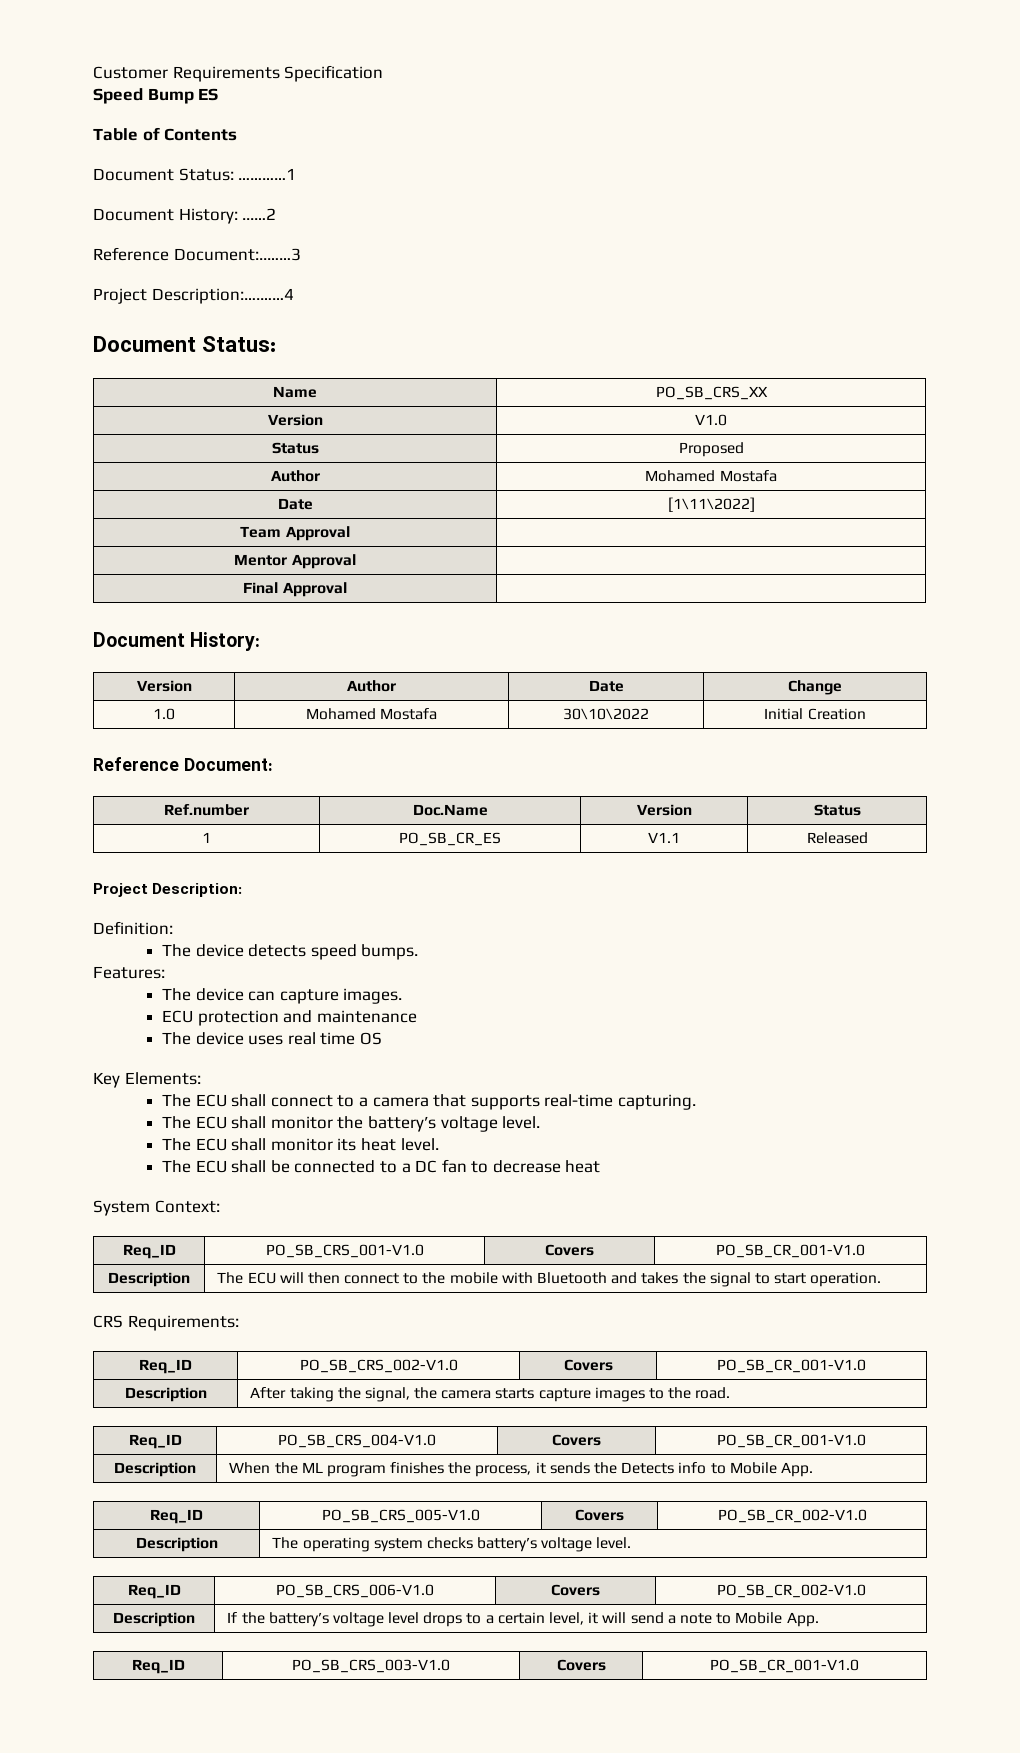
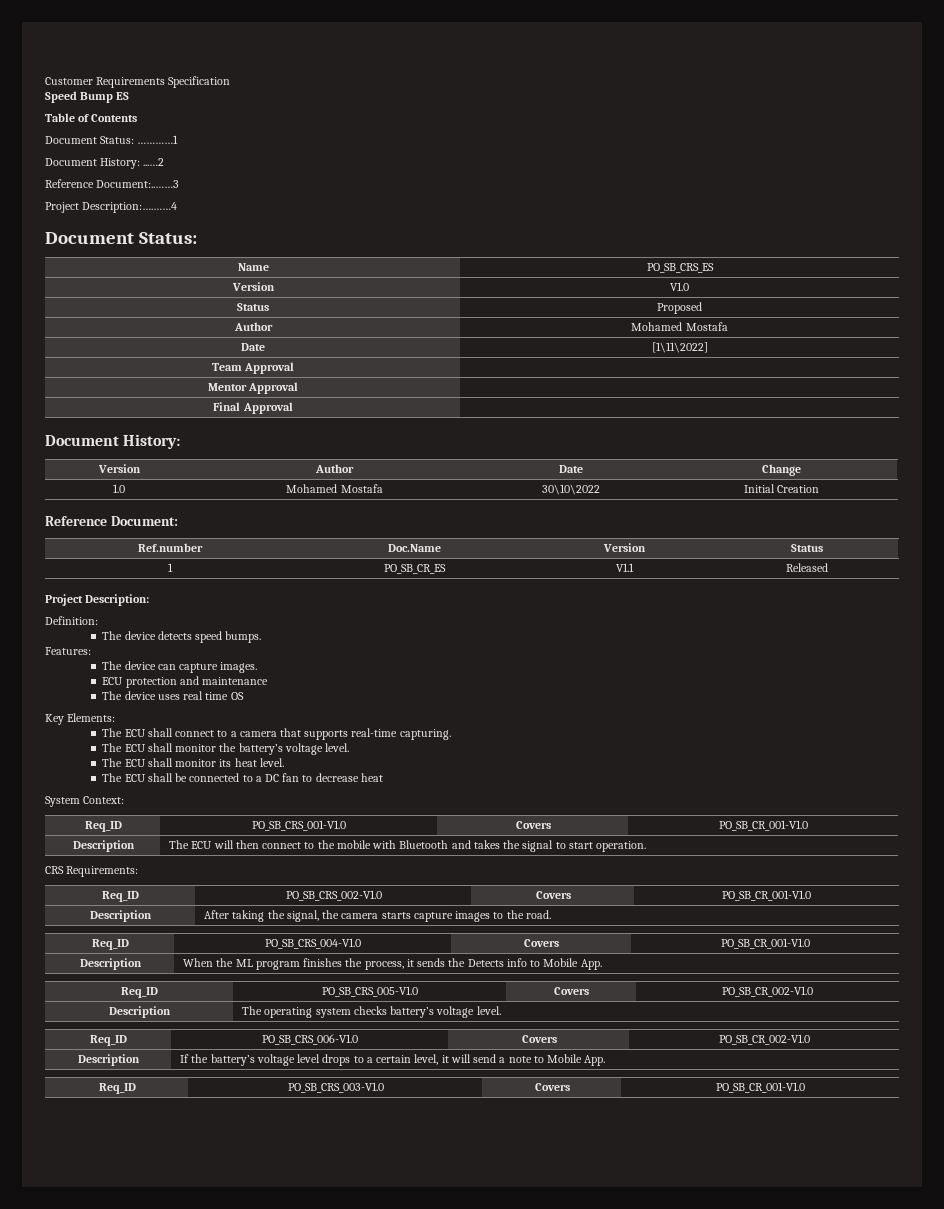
- Name | PO_SB_CRS_XX
+ Name | PO_SB_CRS_ES

